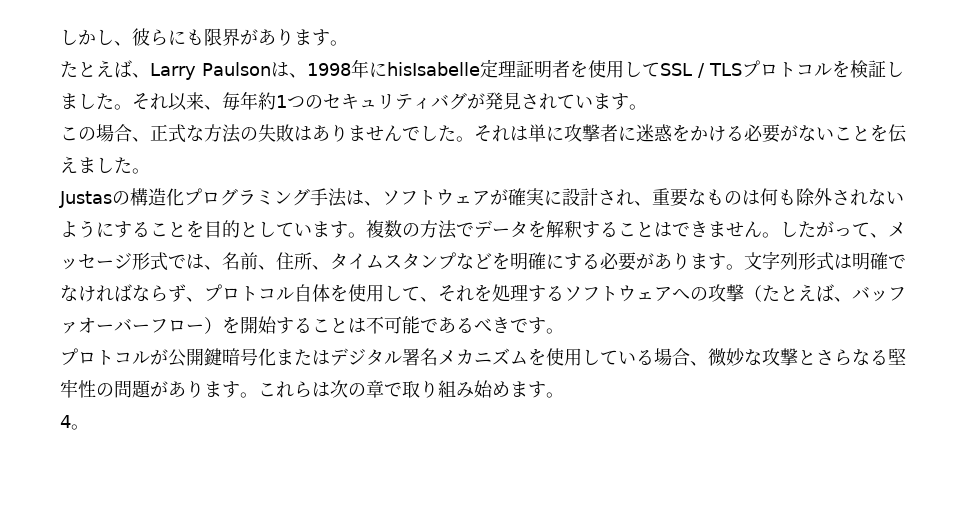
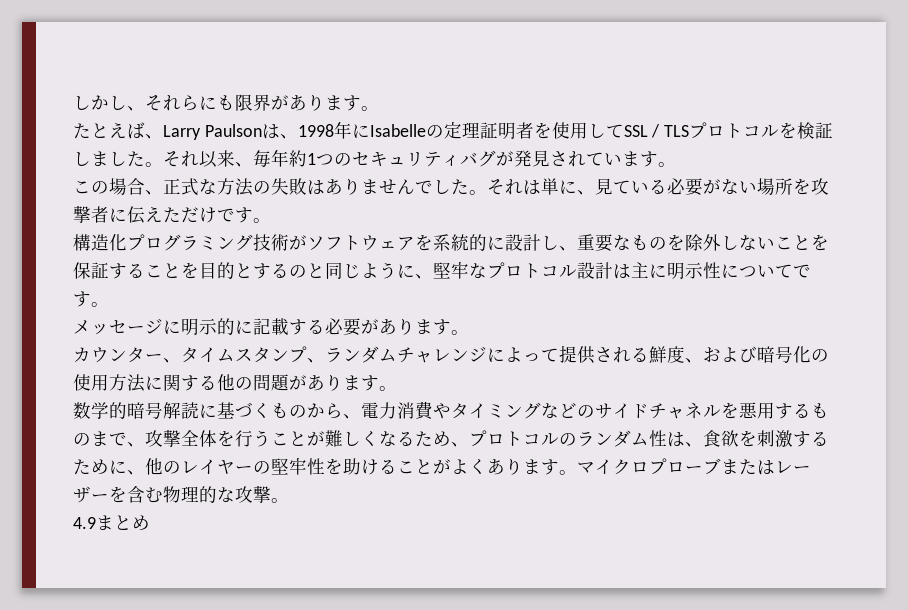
- しかし、彼らにも限界があります。
+ しかし、それらにも限界があります。
- たとえば、Larry Paulsonは、1998年にhisIsabelle定理証明者を使用してSSL / TLSプロトコルを検証しました。
+ たとえば、Larry Paulsonは、1998年にIsabelleの定理証明者を使用してSSL / TLSプロトコルを検証しました。
- それは単に攻撃者に迷惑をかける必要がないことを伝えました。
- Justasの構造化プログラミング手法は、ソフトウェアが確実に設計され、重要なものは何も除外されないようにすることを目的としています。複数の方法でデータを解釈することはできません。したがって、メッセージ形式では、名前、住所、タイムスタンプなどを明確にする必要があります。文字列形式は明確でなければならず、プロトコル自体を使用して、それを処理するソフトウェアへの攻撃（たとえば、バッファオーバーフロー）を開始することは不可能であるべきです。
- プロトコルが公開鍵暗号化またはデジタル署名メカニズムを使用している場合、微妙な攻撃とさらなる堅牢性の問題があります。これらは次の章で取り組み始めます。
- 4。
+ それは単に、見ている必要がない場所を攻撃者に伝えただけです。
+ 構造化プログラミング技術がソフトウェアを系統的に設計し、重要なものを除外しないことを保証することを目的とするのと同じように、堅牢なプロトコル設計は主に明示性についてです。
+ メッセージに明示的に記載する必要があります。
+ カウンター、タイムスタンプ、ランダムチャレンジによって提供される鮮度、および暗号化の使用方法に関する他の問題があります。
+ 数学的暗号解読に基づくものから、電力消費やタイミングなどのサイドチャネルを悪用するものまで、攻撃全体を行うことが難しくなるため、プロトコルのランダム性は、食欲を刺激するために、他のレイヤーの堅牢性を助けることがよくあります。マイクロプローブまたはレーザーを含む物理的な攻撃。
+ 4.9まとめ

